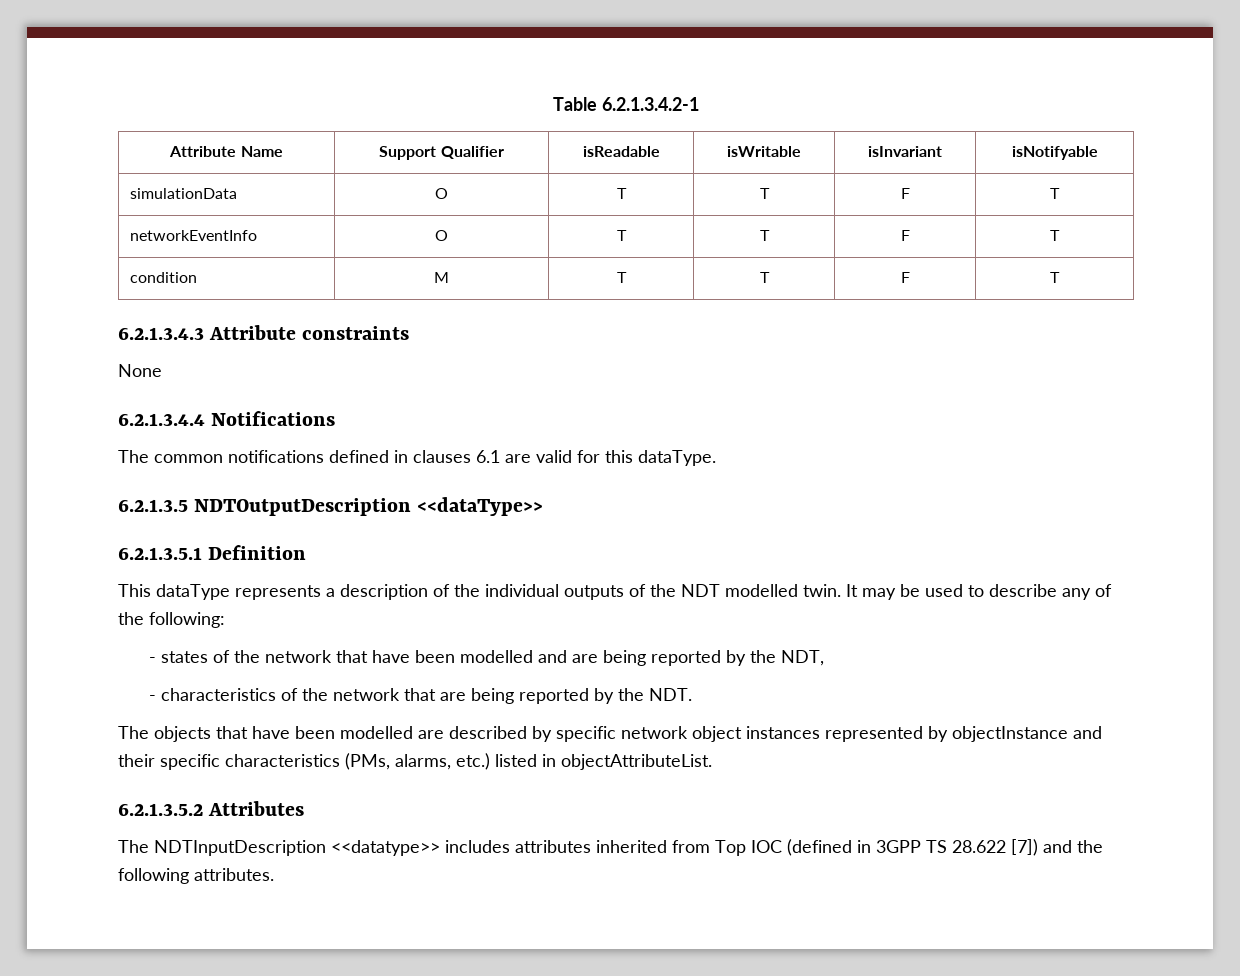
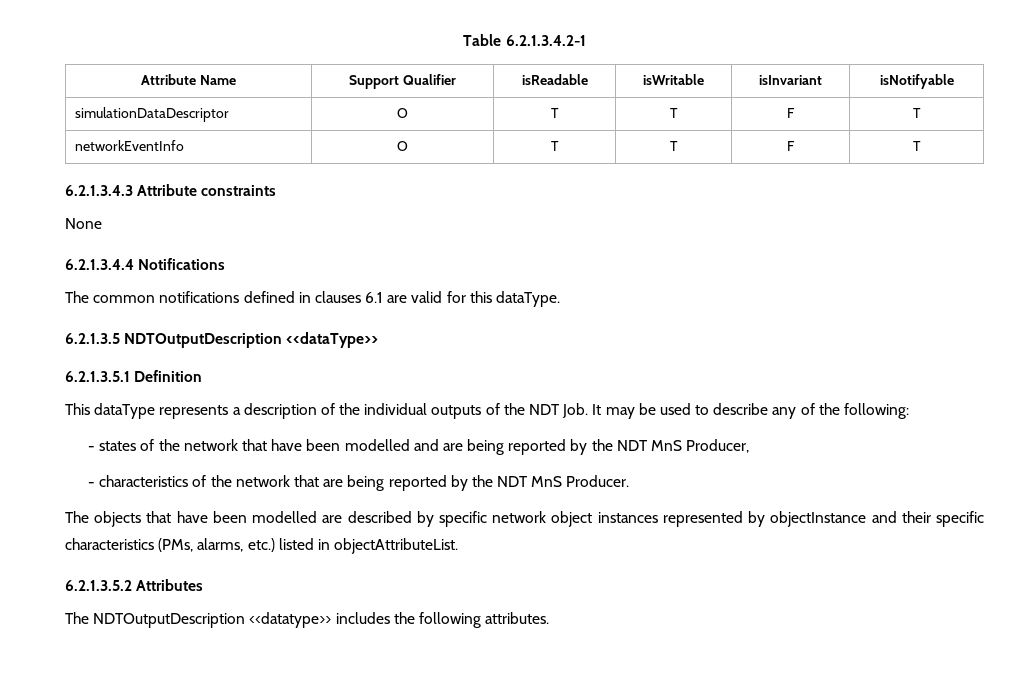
- simulationData | O | T | T | F | T
+ simulationDataDescriptor | O | T | T | F | T
- condition | M | T | T | F | T
- This dataType represents a description of the individual outputs of the NDT modelled twin. It may be used to describe any of the following:
+ This dataType represents a description of the individual outputs of the NDT Job. It may be used to describe any of the following:
- - states of the network that have been modelled and are being reported by the NDT,
+ - states of the network that have been modelled and are being reported by the NDT MnS Producer,
- - characteristics of the network that are being reported by the NDT.
+ - characteristics of the network that are being reported by the NDT MnS Producer.
- The NDTInputDescription <<datatype>> includes attributes inherited from Top IOC (defined in 3GPP TS 28.622 [7]) and the following attributes.
+ The NDTOutputDescription <<datatype>> includes the following attributes.

